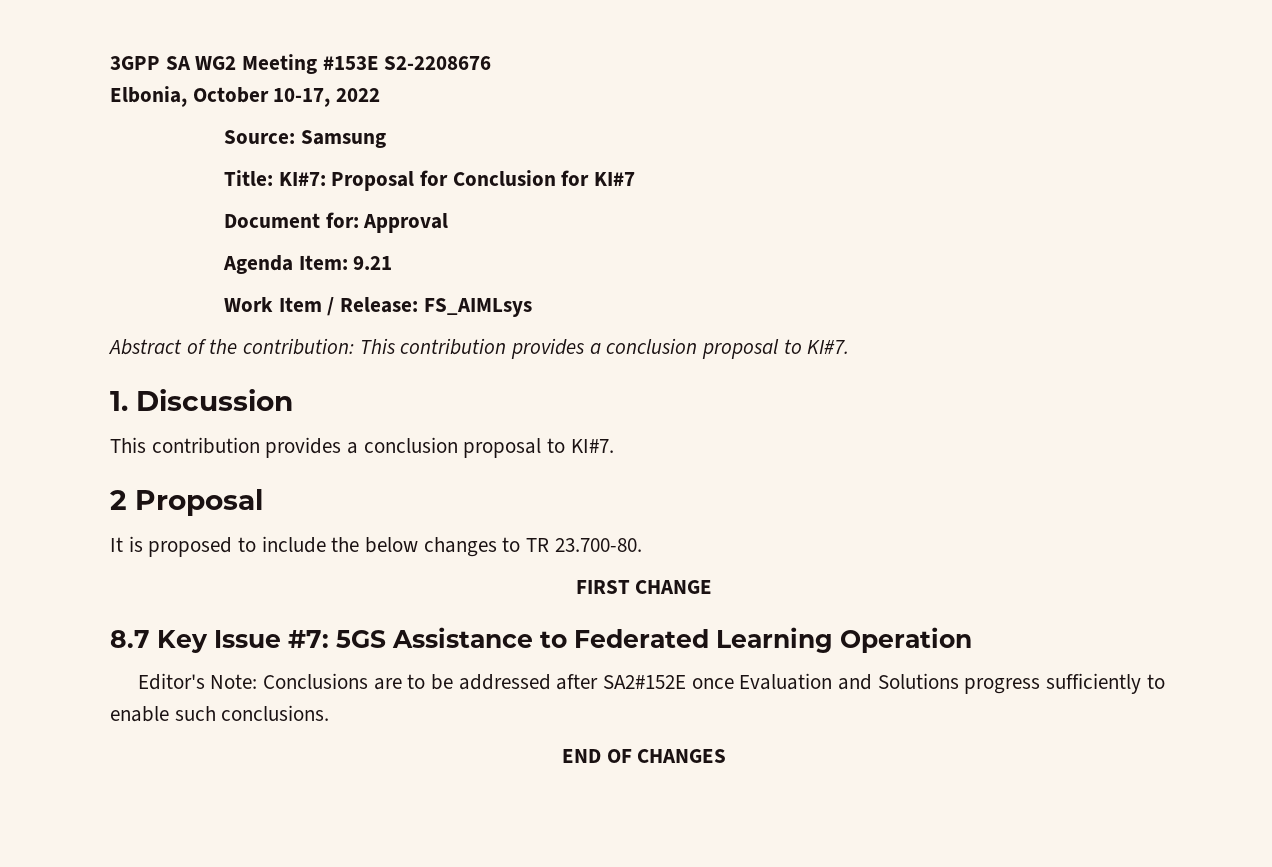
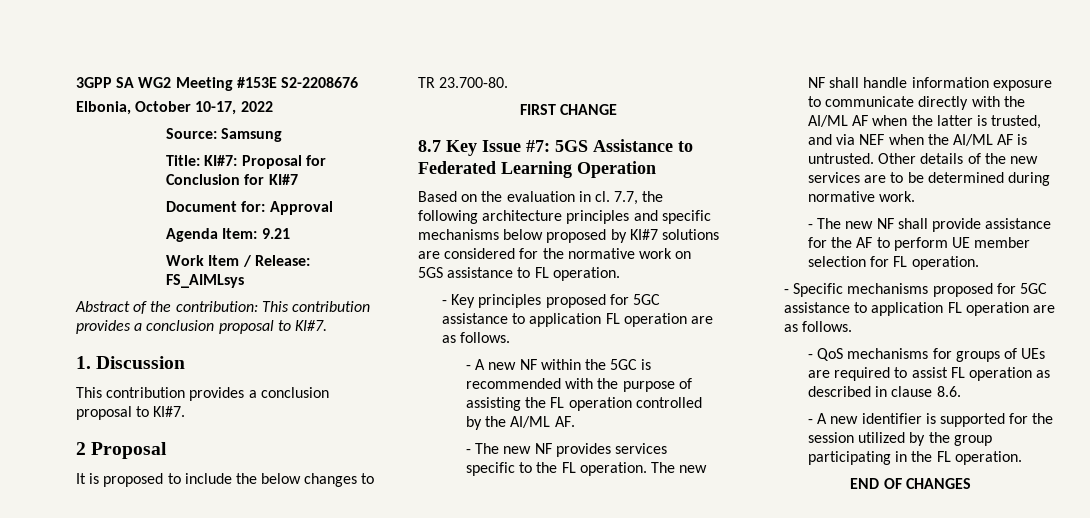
- Editor's Note: Conclusions are to be addressed after SA2#152E once Evaluation and Solutions progress sufficiently to enable such conclusions.
+ Based on the evaluation in cl. 7.7, the following architecture principles and specific mechanisms below proposed by KI#7 solutions are considered for the normative work on 5GS assistance to FL operation.
+ - Key principles proposed for 5GC assistance to application FL operation are as follows.
+ - A new NF within the 5GC is recommended with the purpose of assisting the FL operation controlled by the AI/ML AF.
+ - The new NF provides services specific to the FL operation. The new NF shall handle information exposure to communicate directly with the AI/ML AF when the latter is trusted, and via NEF when the AI/ML AF is untrusted. Other details of the new services are to be determined during normative work.
+ - The new NF shall provide assistance for the AF to perform UE member selection for FL operation.
+ - Specific mechanisms proposed for 5GC assistance to application FL operation are as follows.
+ - QoS mechanisms for groups of UEs are required to assist FL operation as described in clause 8.6.
+ - A new identifier is supported for the session utilized by the group participating in the FL operation.

